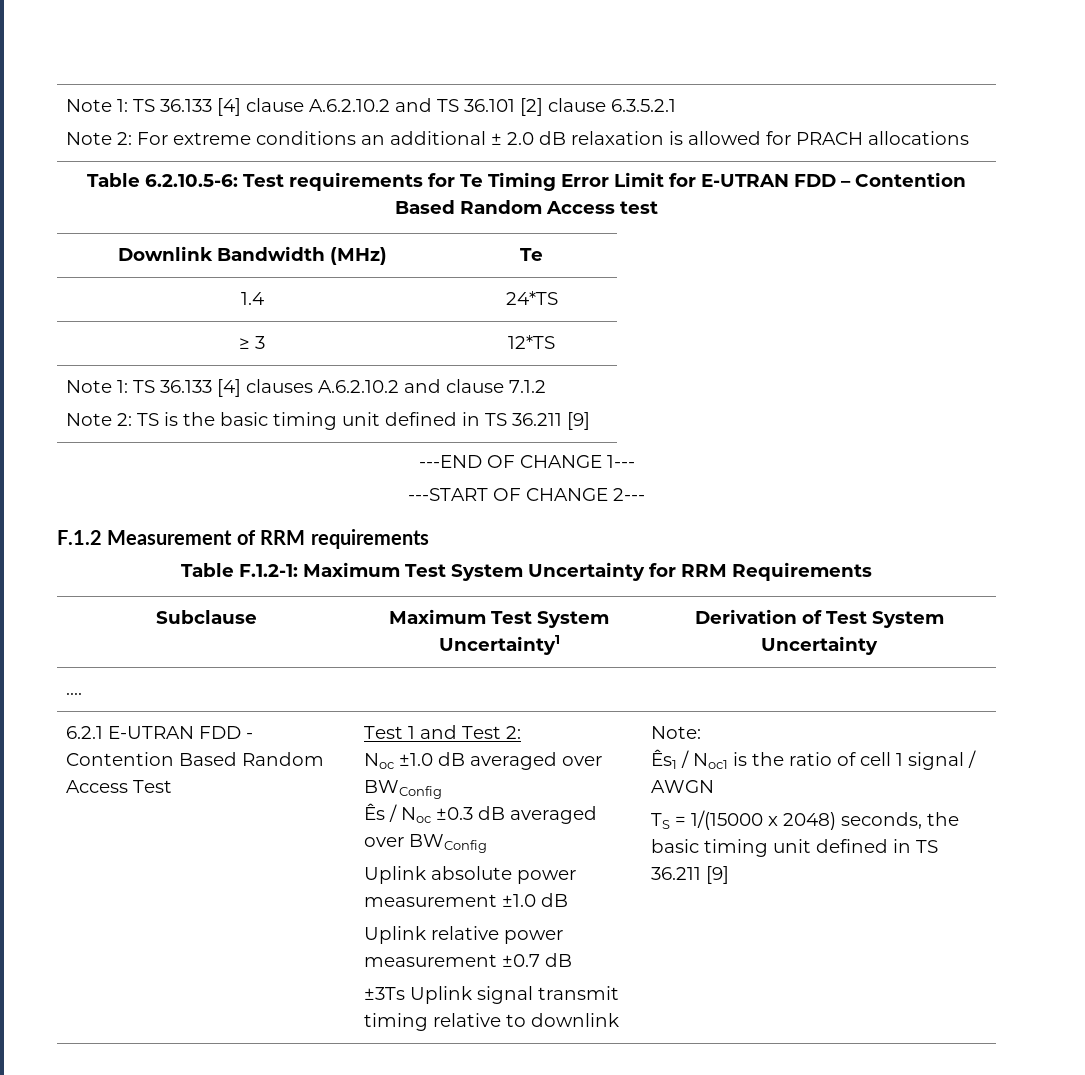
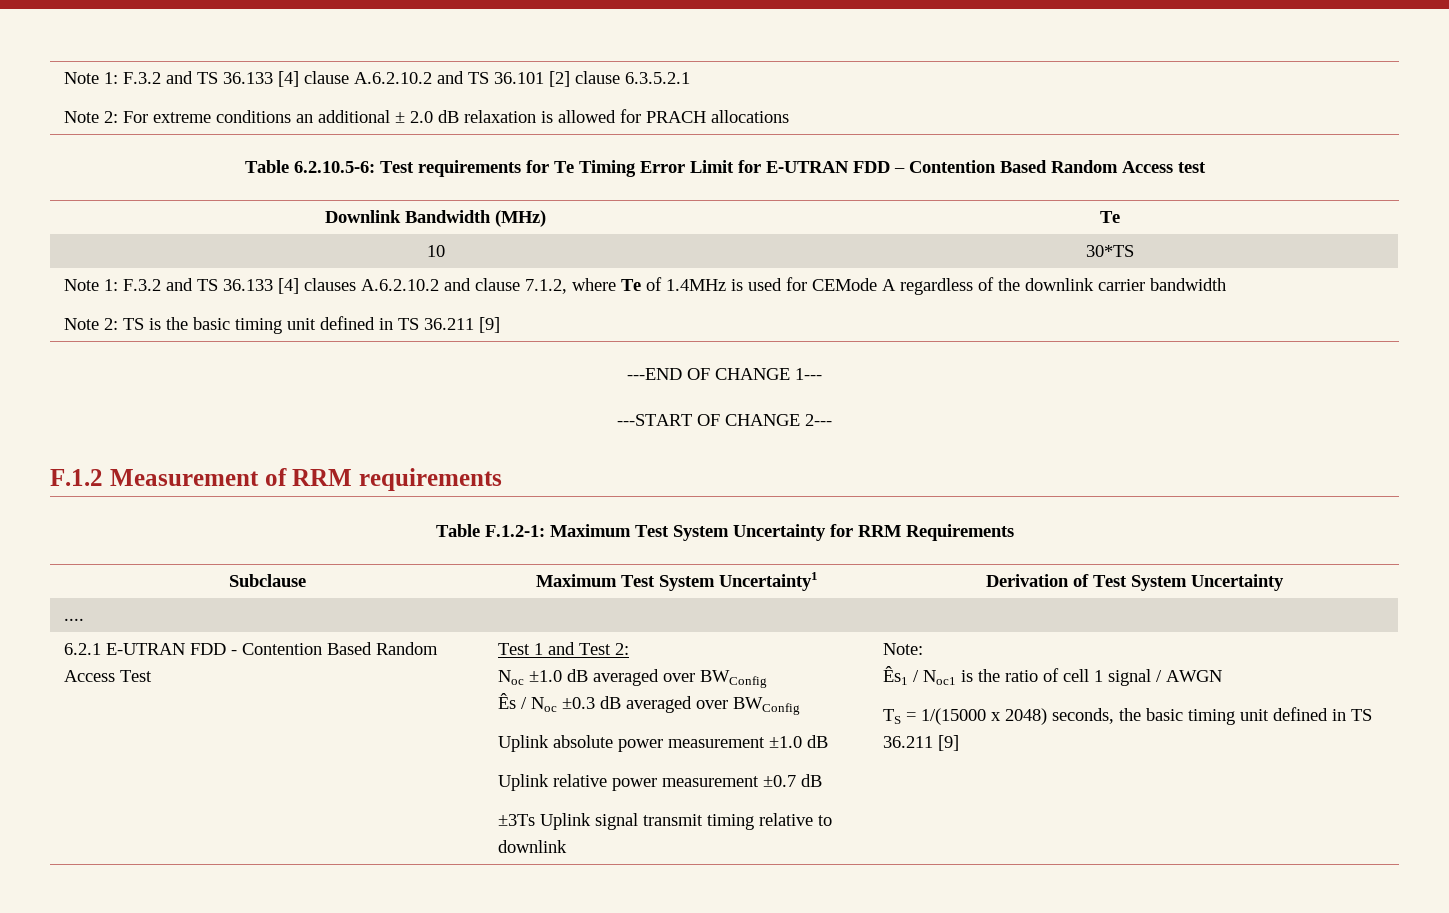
- Note 1: TS 36.133 [4] clause A.6.2.10.2 and TS 36.101 [2] clause 6.3.5.2.1
+ Note 1: F.3.2 and TS 36.133 [4] clause A.6.2.10.2 and TS 36.101 [2] clause 6.3.5.2.1
- 1.4 | 24*TS
- ≥ 3 | 12*TS
- Note 1: TS 36.133 [4] clauses A.6.2.10.2 and clause 7.1.2
+ 10 | 30*TS
+ Note 1: F.3.2 and TS 36.133 [4] clauses A.6.2.10.2 and clause 7.1.2, where Te of 1.4MHz is used for CEMode A regardless of the downlink carrier bandwidth

